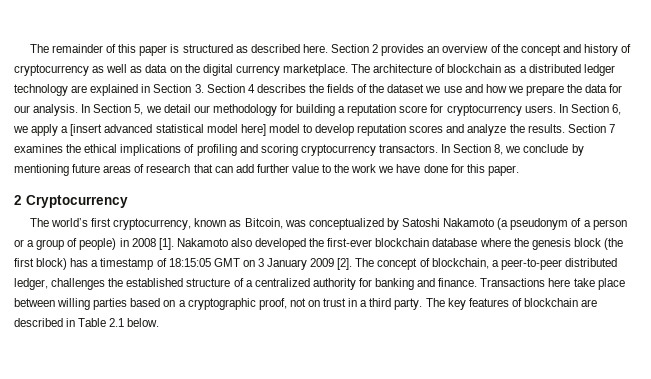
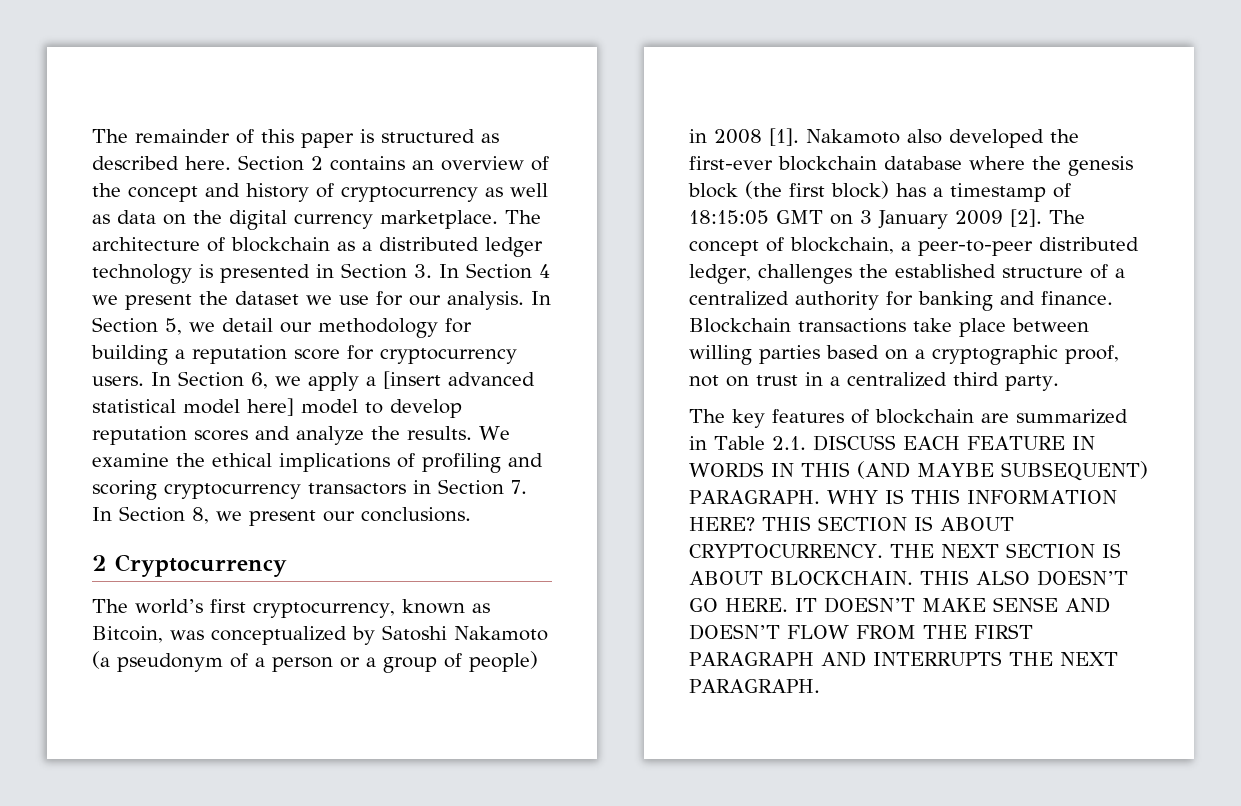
- Section 2 provides an overview of the concept and history of cryptocurrency as well as data on the digital currency marketplace.
+ Section 2 contains an overview of the concept and history of cryptocurrency as well as data on the digital currency marketplace.
- The architecture of blockchain as a distributed ledger technology are explained in Section 3. Section 4 describes the fields of the dataset we use and how we prepare the data for our analysis.
+ The architecture of blockchain as a distributed ledger technology is presented in Section 3. In Section 4 we present the dataset we use for our analysis.
- Section 7 examines the ethical implications of profiling and scoring cryptocurrency transactors. In Section 8, we conclude by mentioning future areas of research that can add further value to the work we have done for this paper.
+ We examine the ethical implications of profiling and scoring cryptocurrency transactors in Section 7. In Section 8, we present our conclusions.
- Transactions here take place between willing parties based on a cryptographic proof, not on trust in a third party. The key features of blockchain are described in Table 2.1 below.
+ Blockchain transactions take place between willing parties based on a cryptographic proof, not on trust in a centralized third party.
+ The key features of blockchain are summarized in Table 2.1. DISCUSS EACH FEATURE IN WORDS IN THIS (AND MAYBE SUBSEQUENT) PARAGRAPH. WHY IS THIS INFORMATION HERE? THIS SECTION IS ABOUT CRYPTOCURRENCY. THE NEXT SECTION IS ABOUT BLOCKCHAIN. THIS ALSO DOESN’T GO HERE. IT DOESN’T MAKE SENSE AND DOESN’T FLOW FROM THE FIRST PARAGRAPH AND INTERRUPTS THE NEXT PARAGRAPH.

